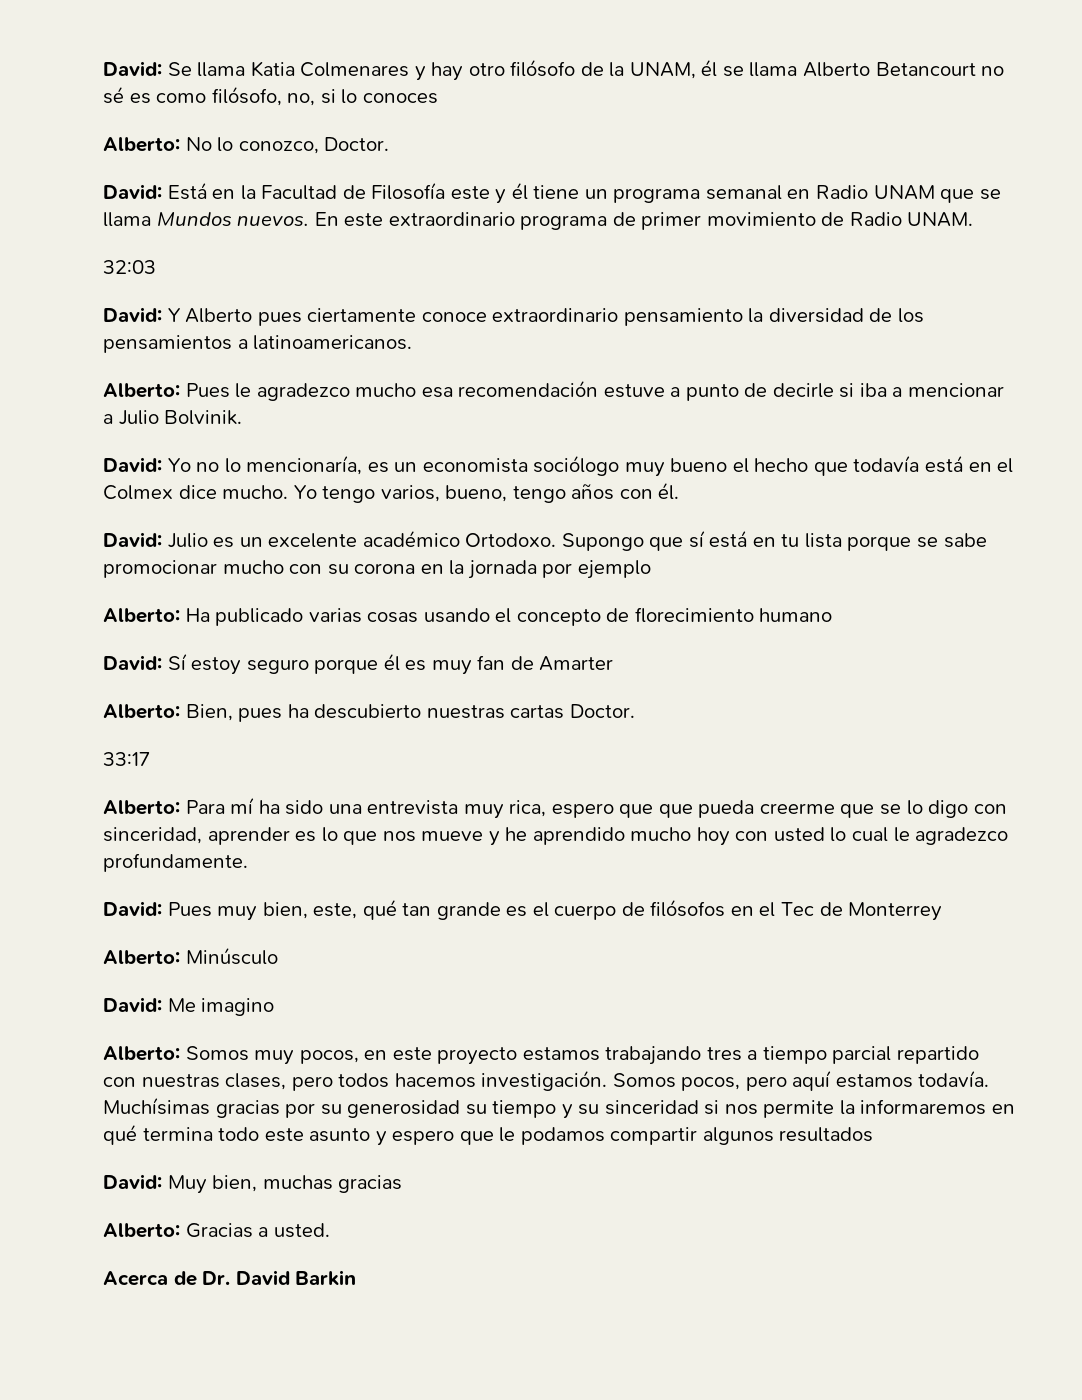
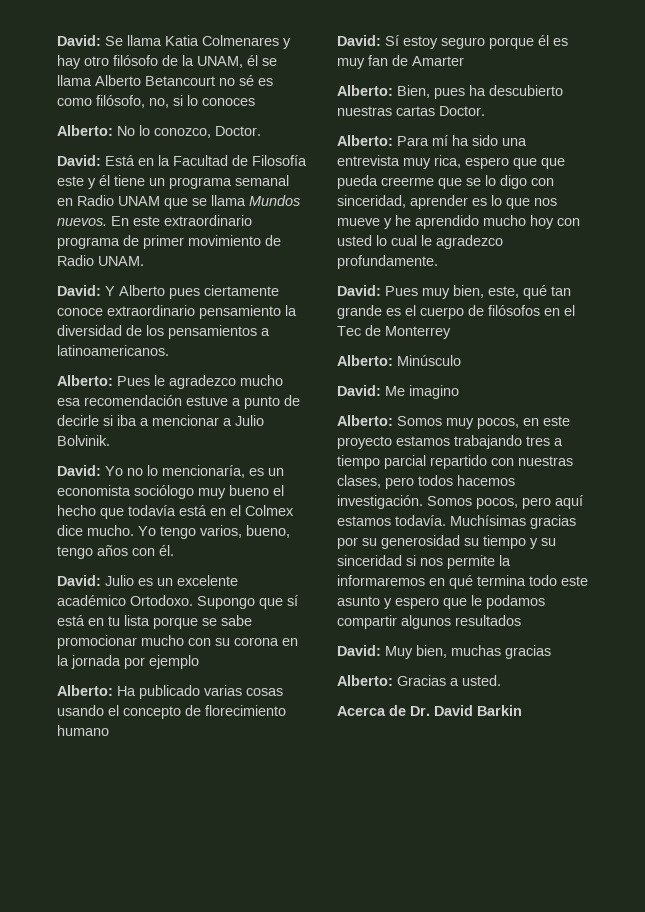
- 32:03
- 33:17

